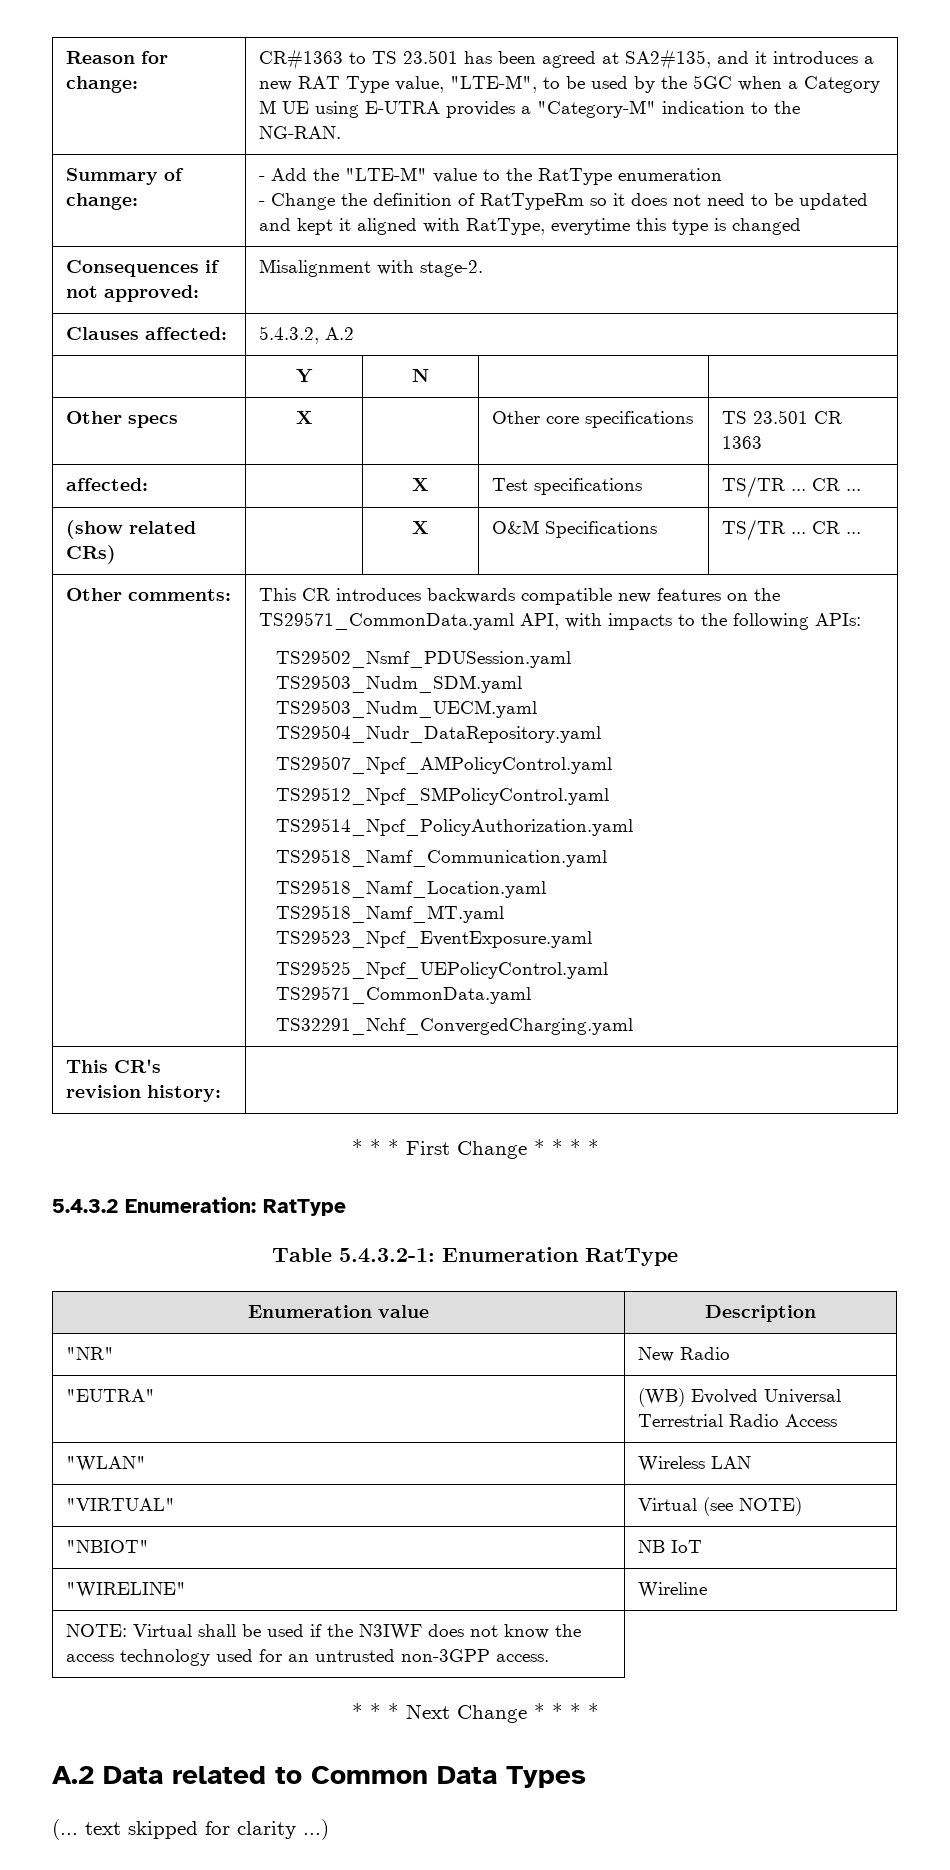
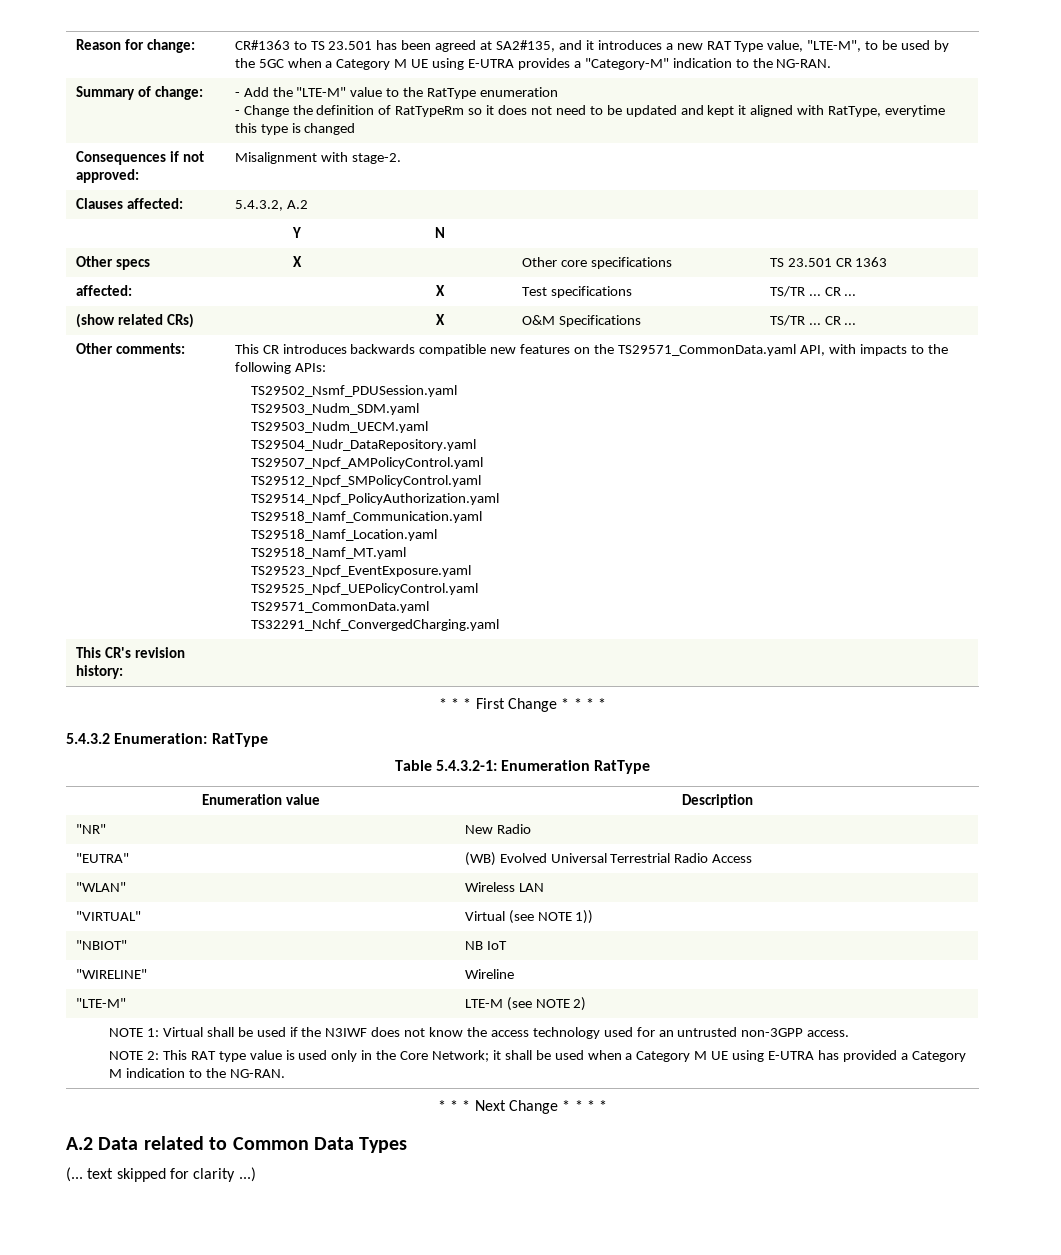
- "VIRTUAL" | Virtual (see NOTE)
+ "VIRTUAL" | Virtual (see NOTE 1))
- NOTE: Virtual shall be used if the N3IWF does not know the access technology used for an untrusted non-3GPP access.
+ "LTE-M" | LTE-M (see NOTE 2)
+ NOTE 1: Virtual shall be used if the N3IWF does not know the access technology used for an untrusted non-3GPP access.
+ NOTE 2: This RAT type value is used only in the Core Network; it shall be used when a Category M UE using E-UTRA has provided a Category M indication to the NG-RAN.

